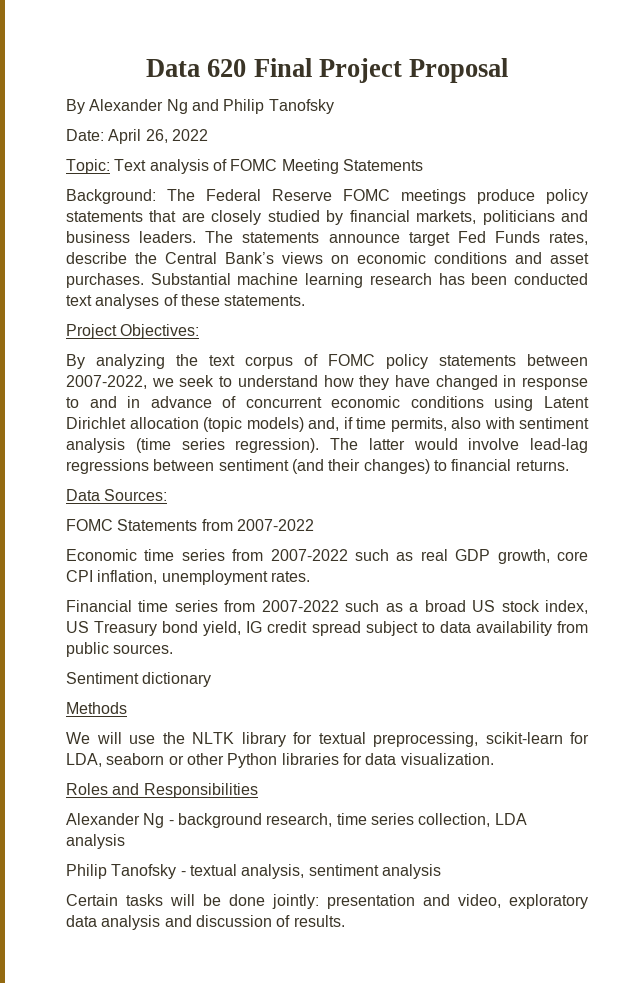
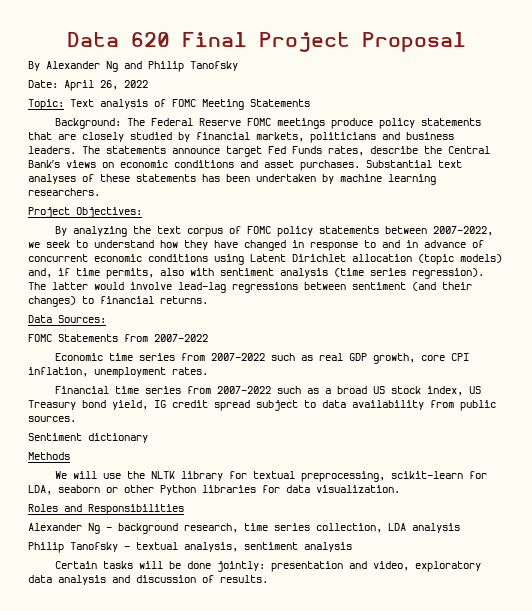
- Substantial machine learning research has been conducted text analyses of these statements.
+ Substantial text analyses of these statements has been undertaken by machine learning researchers.

